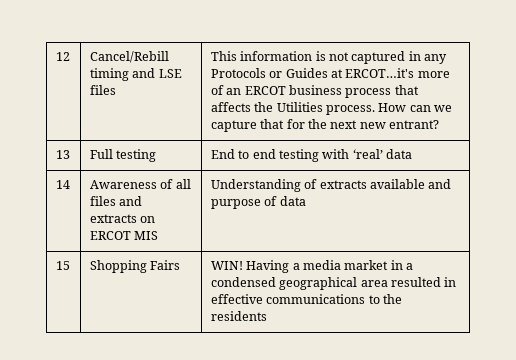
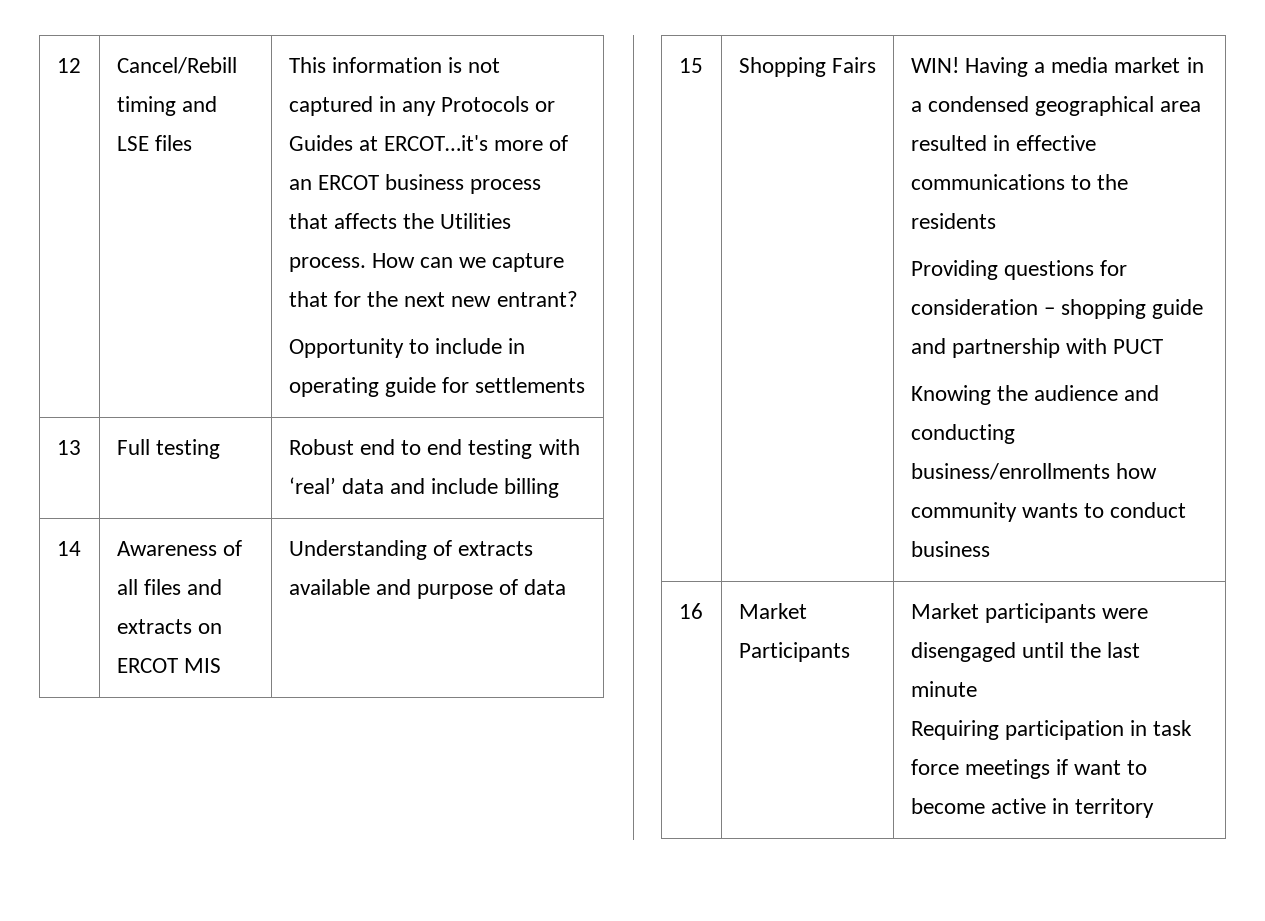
+ Opportunity to include in operating guide for settlements
- 13 | Full testing | End to end testing with ‘real’ data
+ 13 | Full testing | Robust end to end testing with ‘real’ data and include billing
+ Providing questions for consideration – shopping guide and partnership with PUCT
+ Knowing the audience and conducting business/enrollments how community wants to conduct business
+ 16 | Market Participants | Market participants were disengaged until the last minute
+ Requiring participation in task force meetings if want to become active in territory

